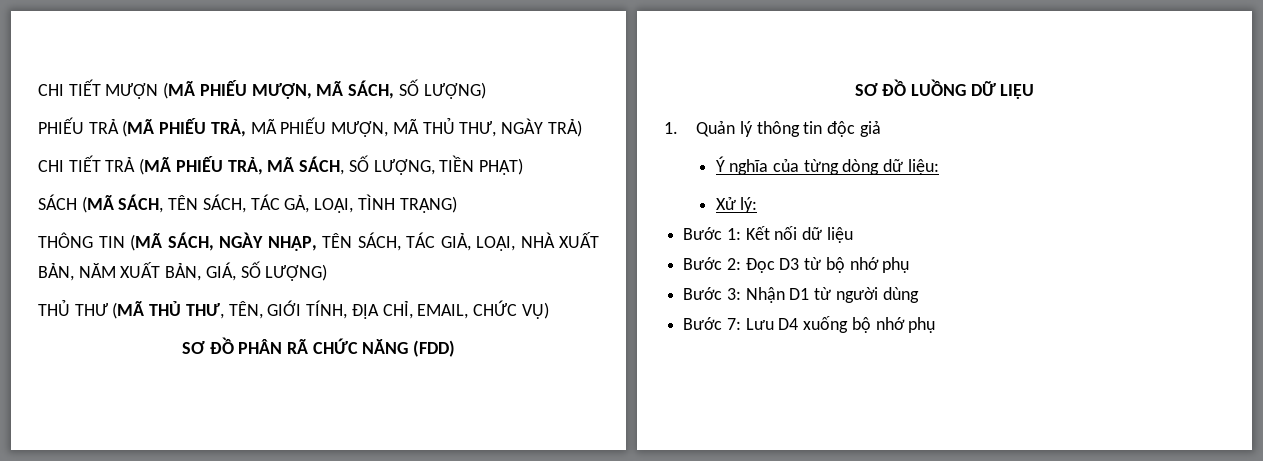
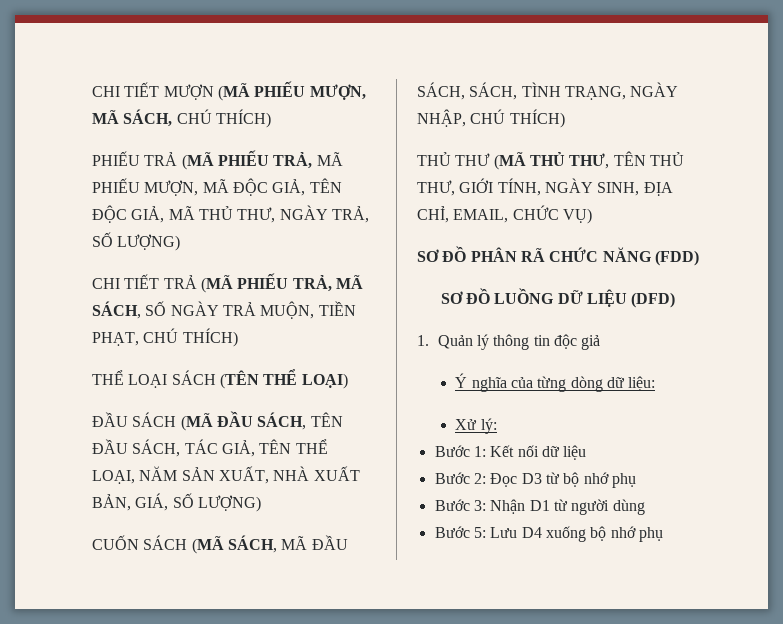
- CHI TIẾT MƯỢN (MÃ PHIẾU MƯỢN, MÃ SÁCH, SỐ LƯỢNG)
+ CHI TIẾT MƯỢN (MÃ PHIẾU MƯỢN, MÃ SÁCH, CHÚ THÍCH)
- PHIẾU TRẢ (MÃ PHIẾU TRẢ, MÃ PHIẾU MƯỢN, MÃ THỦ THƯ, NGÀY TRẢ)
+ PHIẾU TRẢ (MÃ PHIẾU TRẢ, MÃ PHIẾU MƯỢN, MÃ ĐỘC GIẢ, TÊN ĐỘC GIẢ, MÃ THỦ THƯ, NGÀY TRẢ, SỐ LƯỢNG)
- CHI TIẾT TRẢ (MÃ PHIẾU TRẢ, MÃ SÁCH, SỐ LƯỢNG, TIỀN PHẠT)
- SÁCH (MÃ SÁCH, TÊN SÁCH, TÁC GẢ, LOẠI, TÌNH TRẠNG)
- THÔNG TIN (MÃ SÁCH, NGÀY NHẬP, TÊN SÁCH, TÁC GIẢ, LOẠI, NHÀ XUẤT BẢN, NĂM XUẤT BẢN, GIÁ, SỐ LƯỢNG)
+ CHI TIẾT TRẢ (MÃ PHIẾU TRẢ, MÃ SÁCH, SỐ NGÀY TRẢ MUỘN, TIỀN PHẠT, CHÚ THÍCH)
+ THỂ LOẠI SÁCH (TÊN THỂ LOẠI)
+ ĐẦU SÁCH (MÃ ĐẦU SÁCH, TÊN ĐẦU SÁCH, TÁC GIẢ, TÊN THỂ LOẠI, NĂM SẢN XUẤT, NHÀ XUẤT BẢN, GIÁ, SỐ LƯỢNG)
+ CUỐN SÁCH (MÃ SÁCH, MÃ ĐẦU SÁCH, SÁCH, TÌNH TRẠNG, NGÀY NHẬP, CHÚ THÍCH)
- THỦ THƯ (MÃ THỦ THƯ, TÊN, GIỚI TÍNH, ĐỊA CHỈ, EMAIL, CHỨC VỤ)
+ THỦ THƯ (MÃ THỦ THƯ, TÊN THỦ THƯ, GIỚI TÍNH, NGÀY SINH, ĐỊA CHỈ, EMAIL, CHỨC VỤ)
- SƠ ĐỒ LUỒNG DỮ LIỆU
+ SƠ ĐỒ LUỒNG DỮ LIỆU (DFD)
- Bước 7: Lưu D4 xuống bộ nhớ phụ
+ Bước 5: Lưu D4 xuống bộ nhớ phụ

